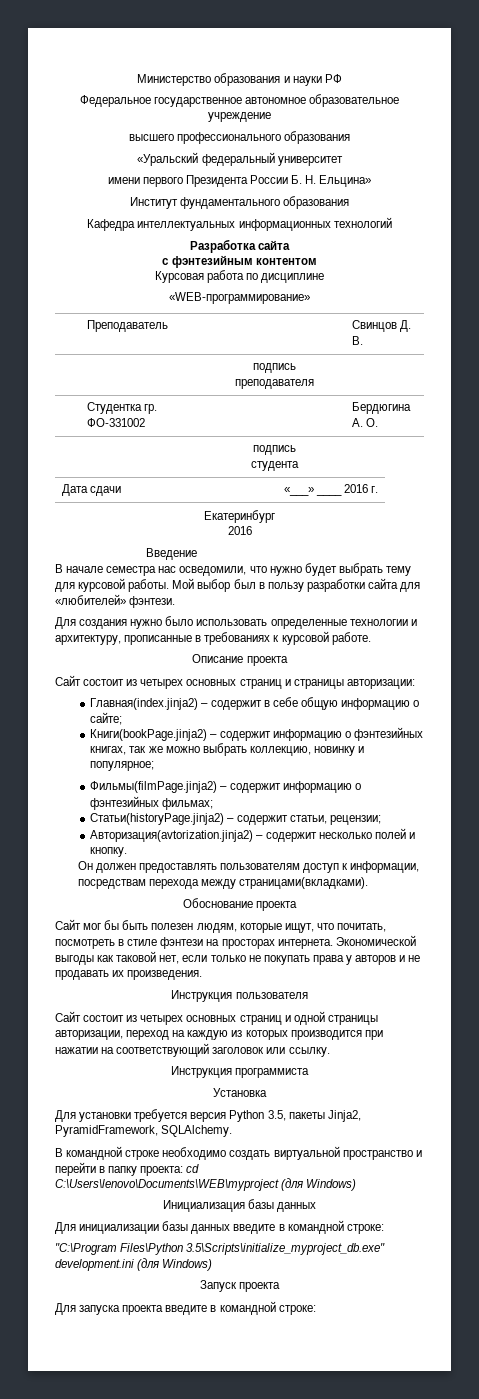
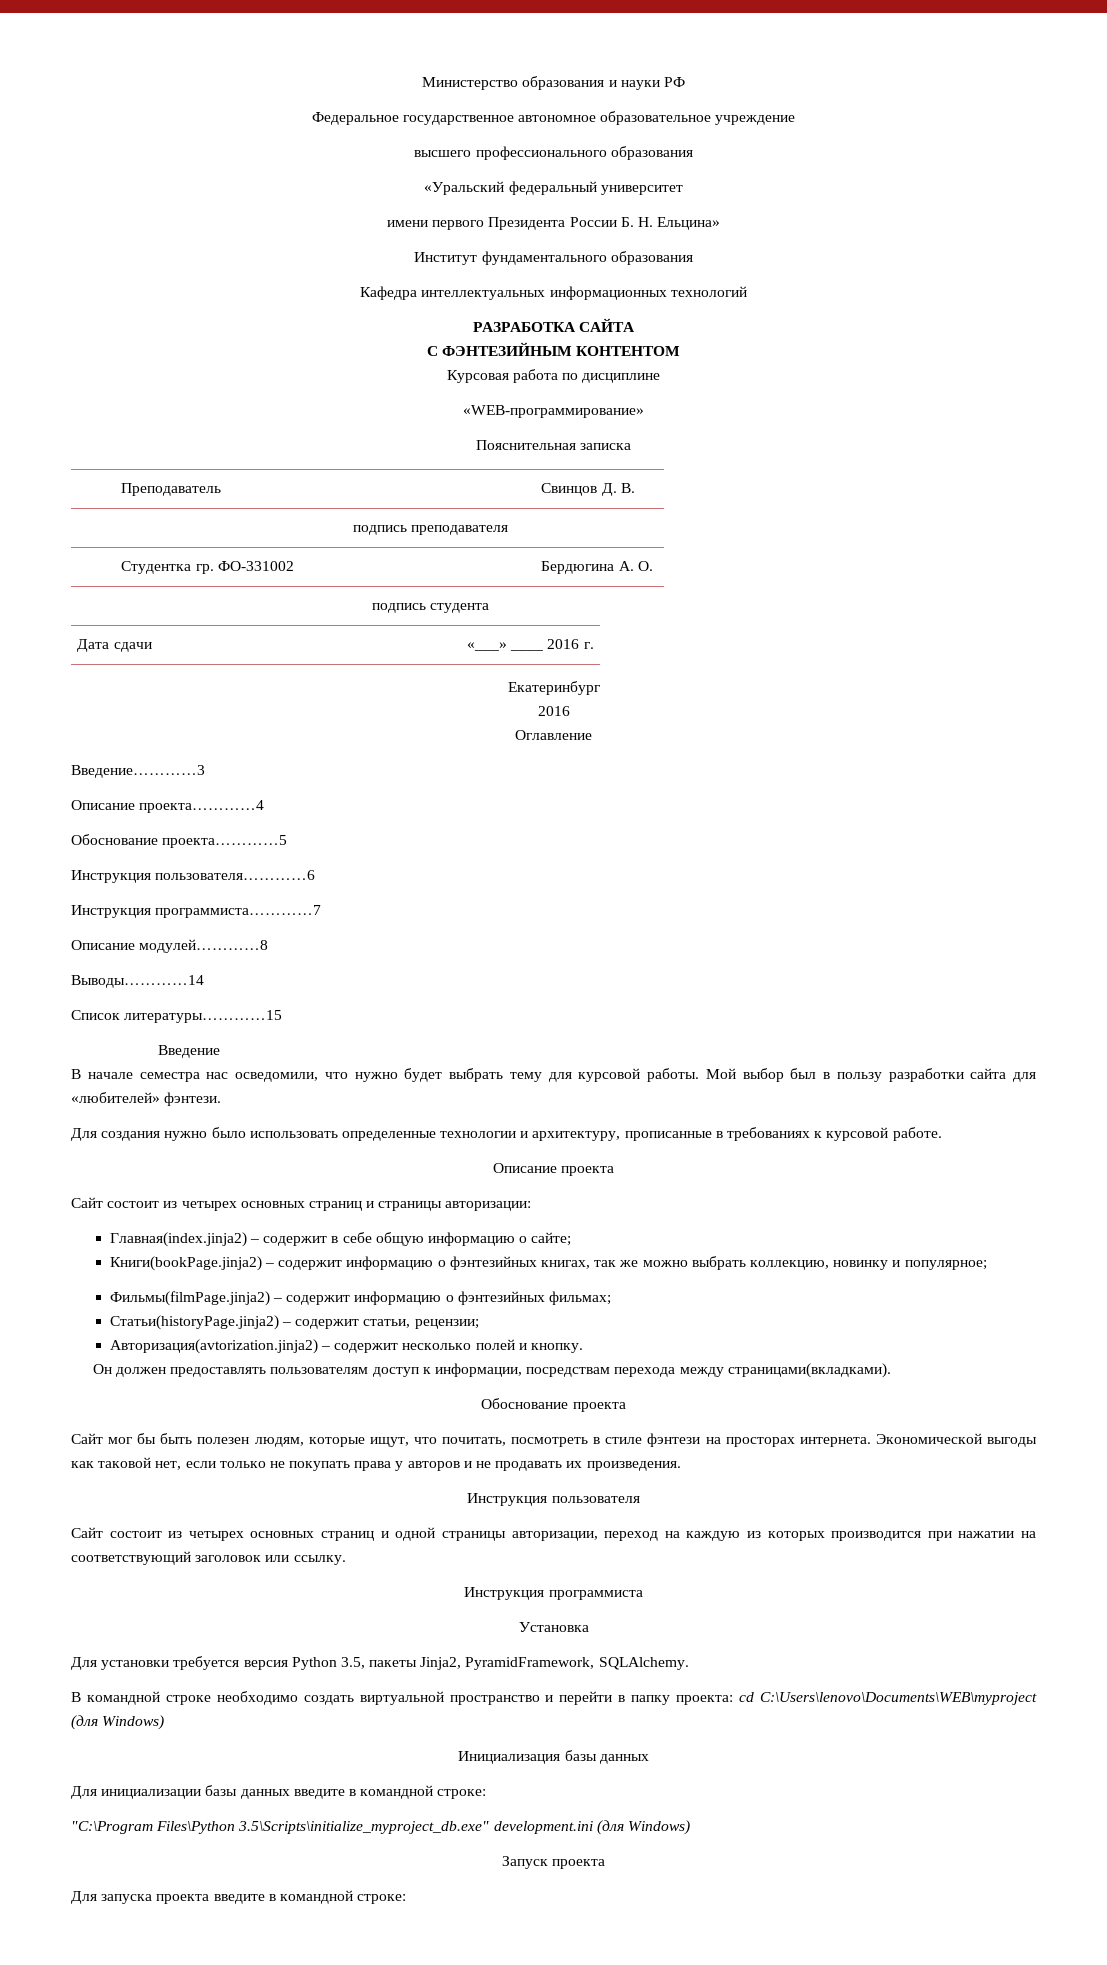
- Разработка сайта
- c фэнтезийным контентом
+ РАЗРАБОТКА САЙТА
+ C ФЭНТЕЗИЙНЫМ КОНТЕНТОМ
+ Пояснительная записка
+ Оглавление
+ Введение…………3
+ Описание проекта…………4
+ Обоснование проекта…………5
+ Инструкция пользователя…………6
+ Инструкция программиста…………7
+ Описание модулей…………8
+ Выводы…………14
+ Список литературы…………15

